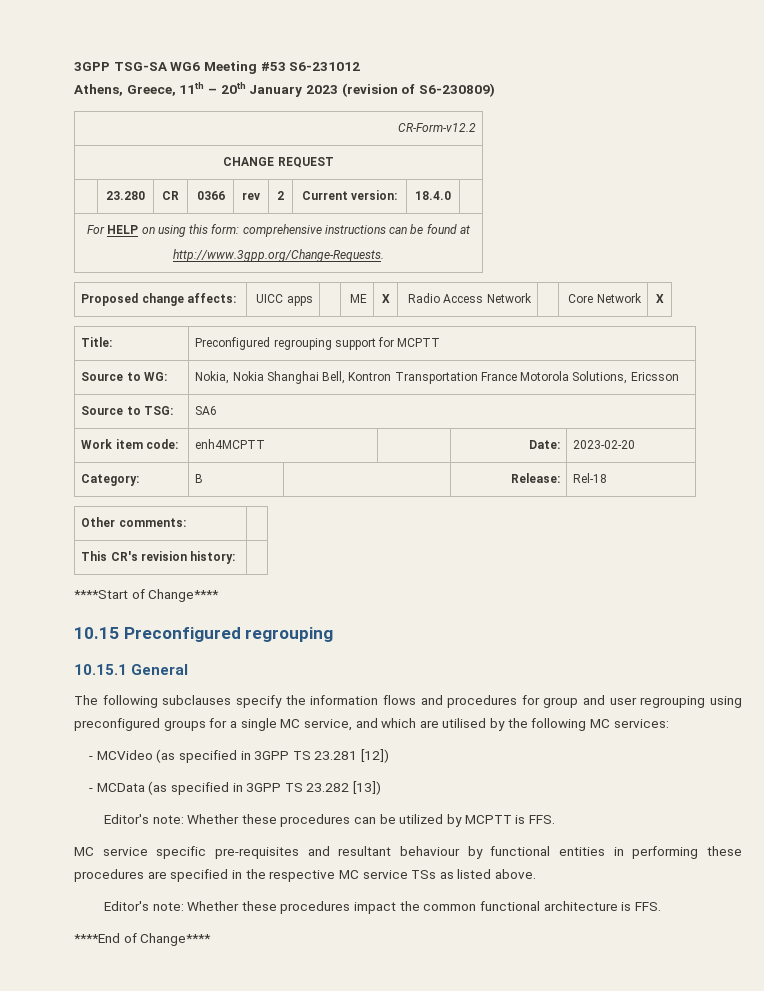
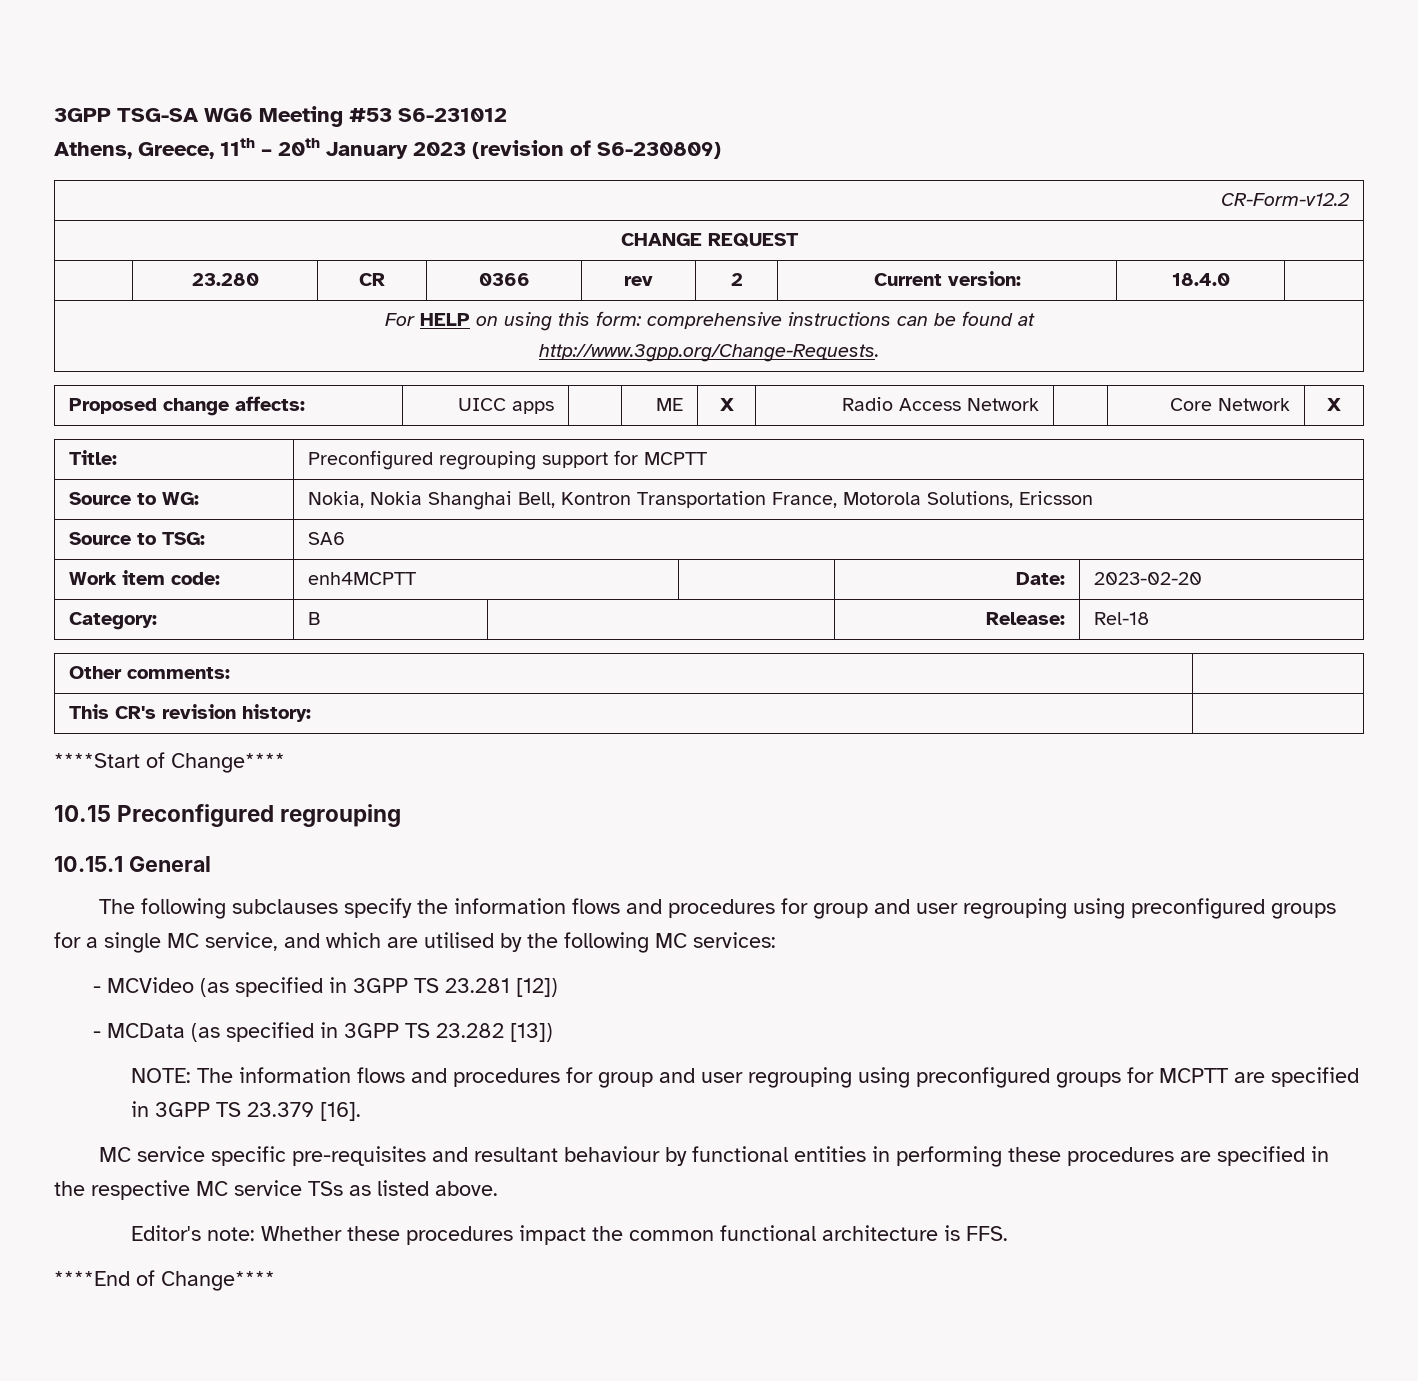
- Source to WG: | Nokia, Nokia Shanghai Bell, Kontron Transportation France Motorola Solutions, Ericsson
+ Source to WG: | Nokia, Nokia Shanghai Bell, Kontron Transportation France, Motorola Solutions, Ericsson
- Editor's note: Whether these procedures can be utilized by MCPTT is FFS.
+ NOTE: The information flows and procedures for group and user regrouping using preconfigured groups for MCPTT are specified in 3GPP TS 23.379 [16].

